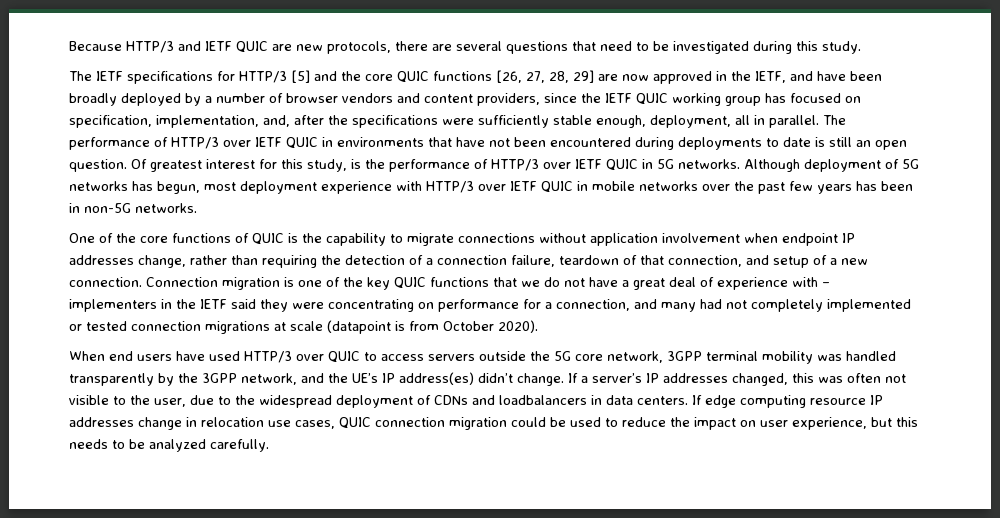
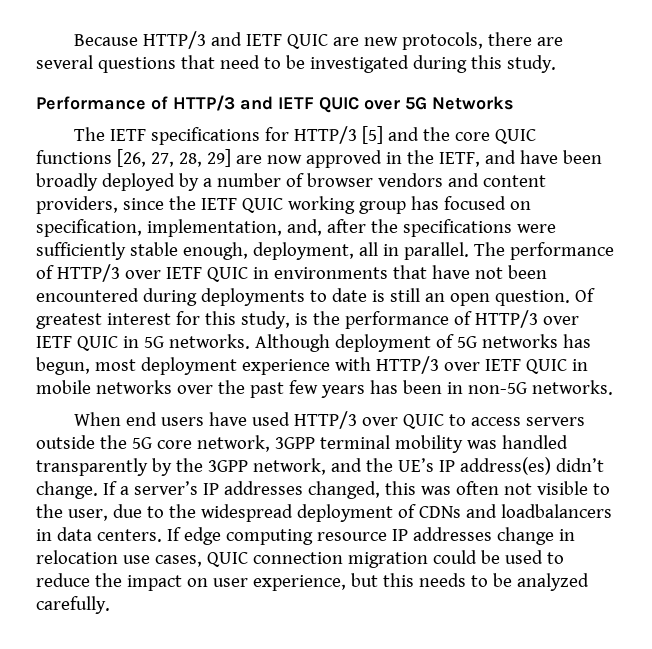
+ Performance of HTTP/3 and IETF QUIC over 5G Networks
- One of the core functions of QUIC is the capability to migrate connections without application involvement when endpoint IP addresses change, rather than requiring the detection of a connection failure, teardown of that connection, and setup of a new connection. Connection migration is one of the key QUIC functions that we do not have a great deal of experience with – implementers in the IETF said they were concentrating on performance for a connection, and many had not completely implemented or tested connection migrations at scale (datapoint is from October 2020).

